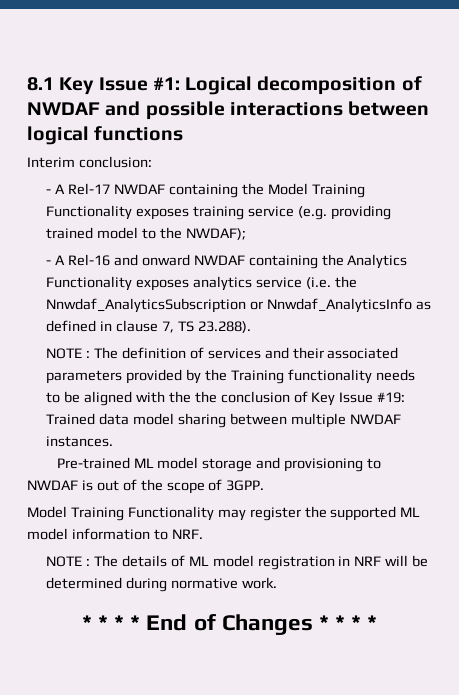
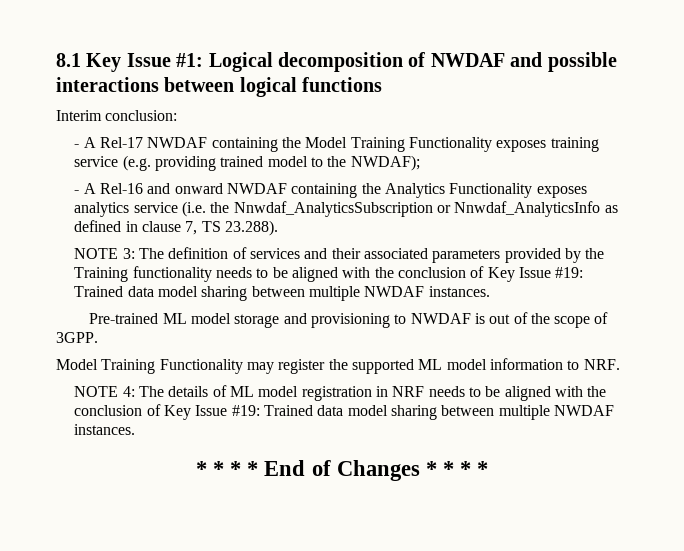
- NOTE : The definition of services and their associated parameters provided by the Training functionality needs to be aligned with the the conclusion of Key Issue #19: Trained data model sharing between multiple NWDAF instances.
+ NOTE 3: The definition of services and their associated parameters provided by the Training functionality needs to be aligned with the conclusion of Key Issue #19: Trained data model sharing between multiple NWDAF instances.
- NOTE : The details of ML model registration in NRF will be determined during normative work.
+ NOTE 4: The details of ML model registration in NRF needs to be aligned with the conclusion of Key Issue #19: Trained data model sharing between multiple NWDAF instances.

